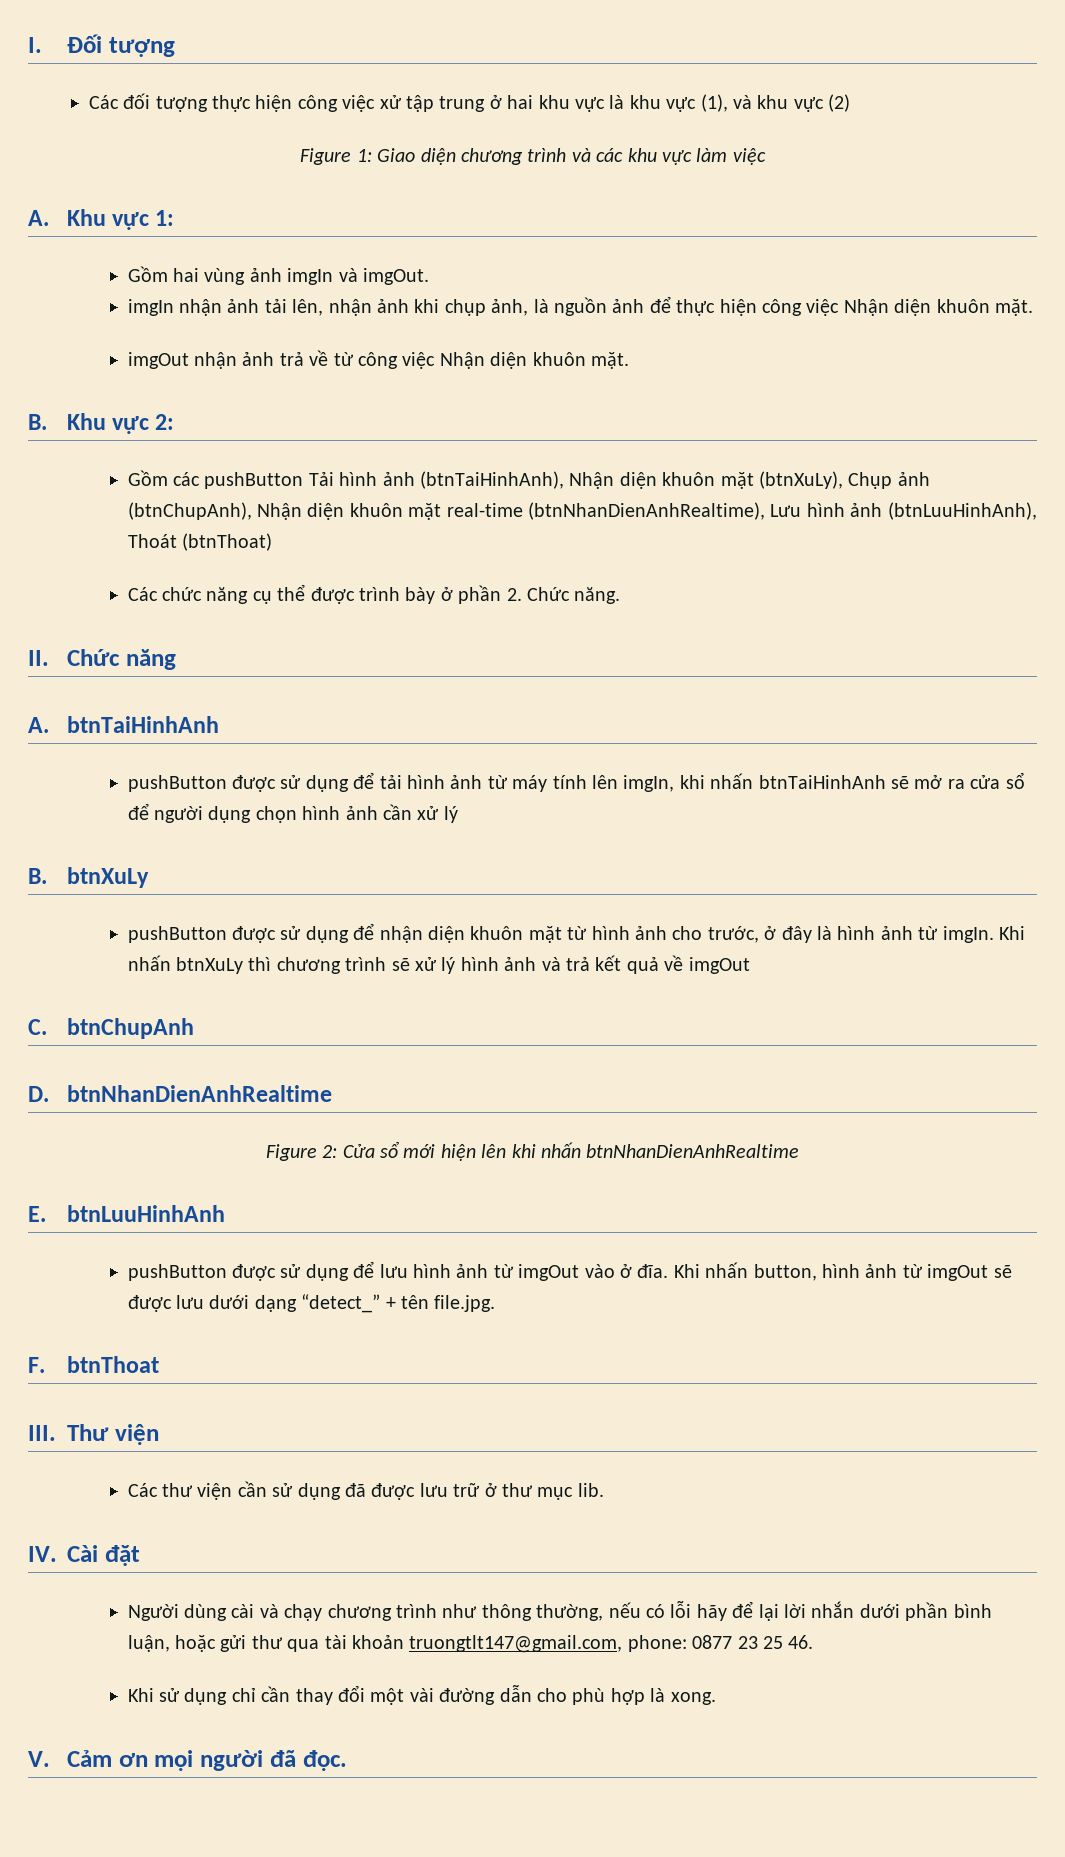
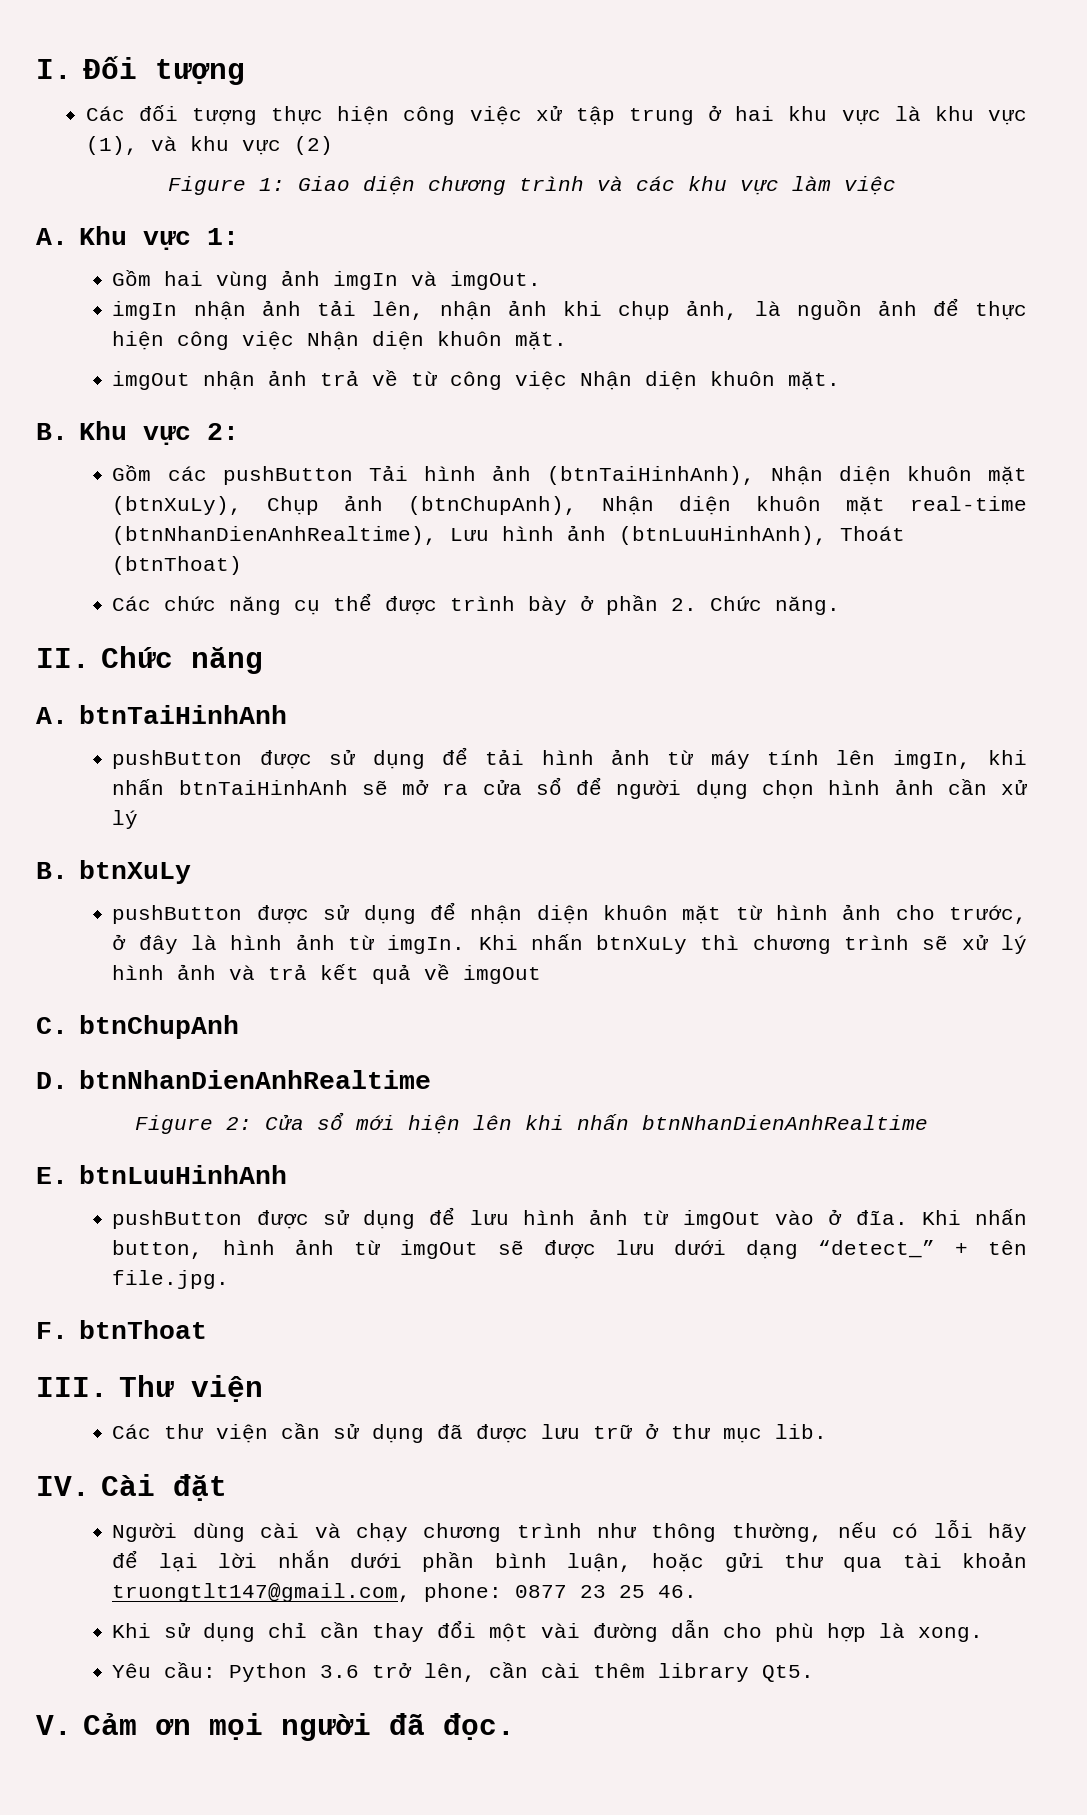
+ Yêu cầu: Python 3.6 trở lên, cần cài thêm library Qt5.

